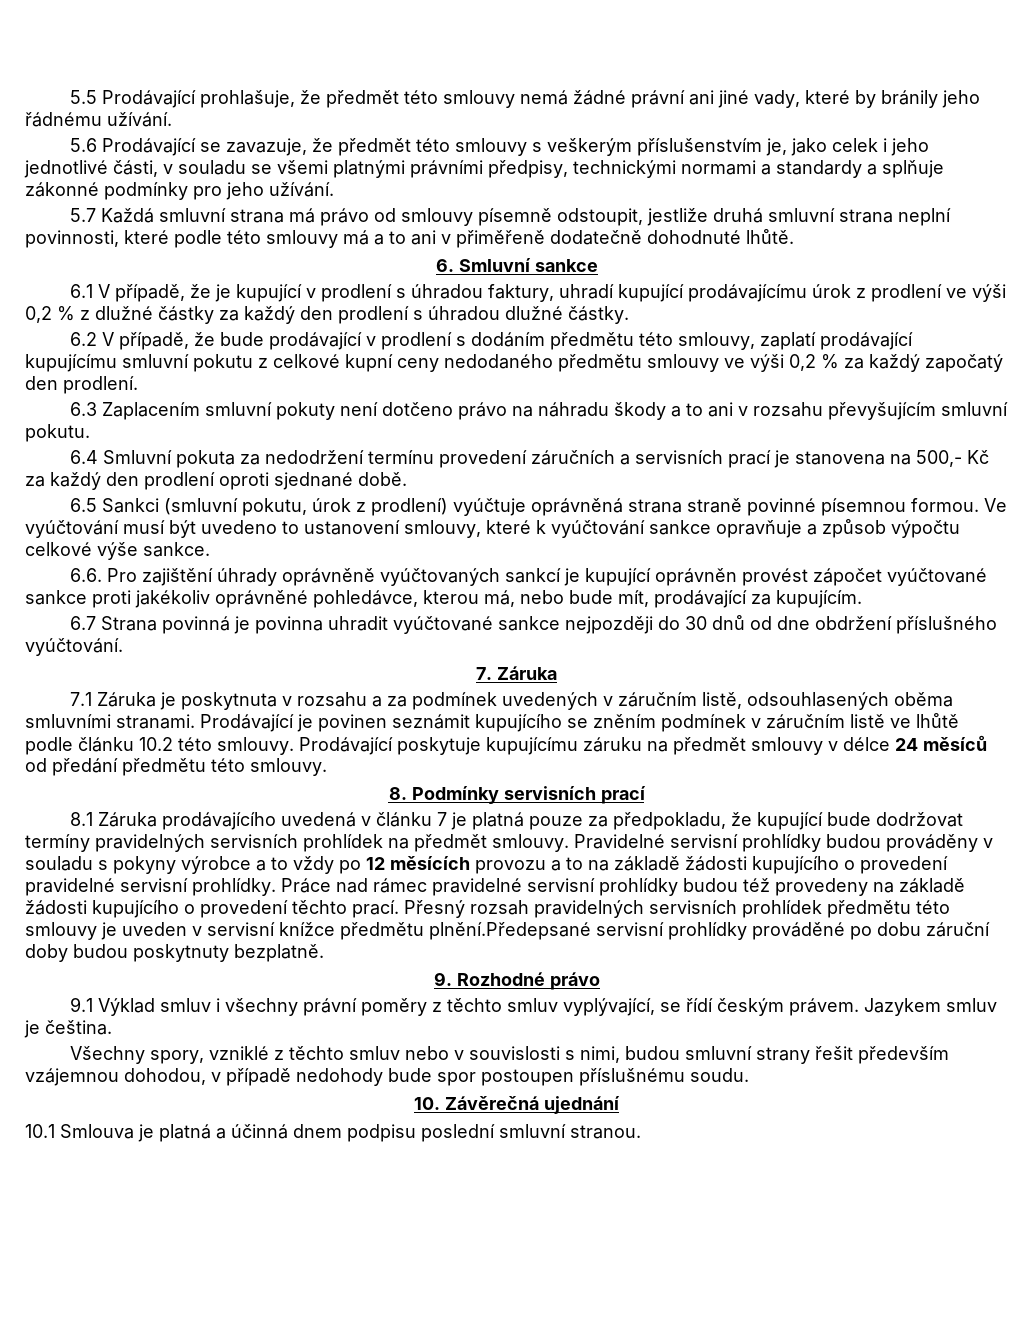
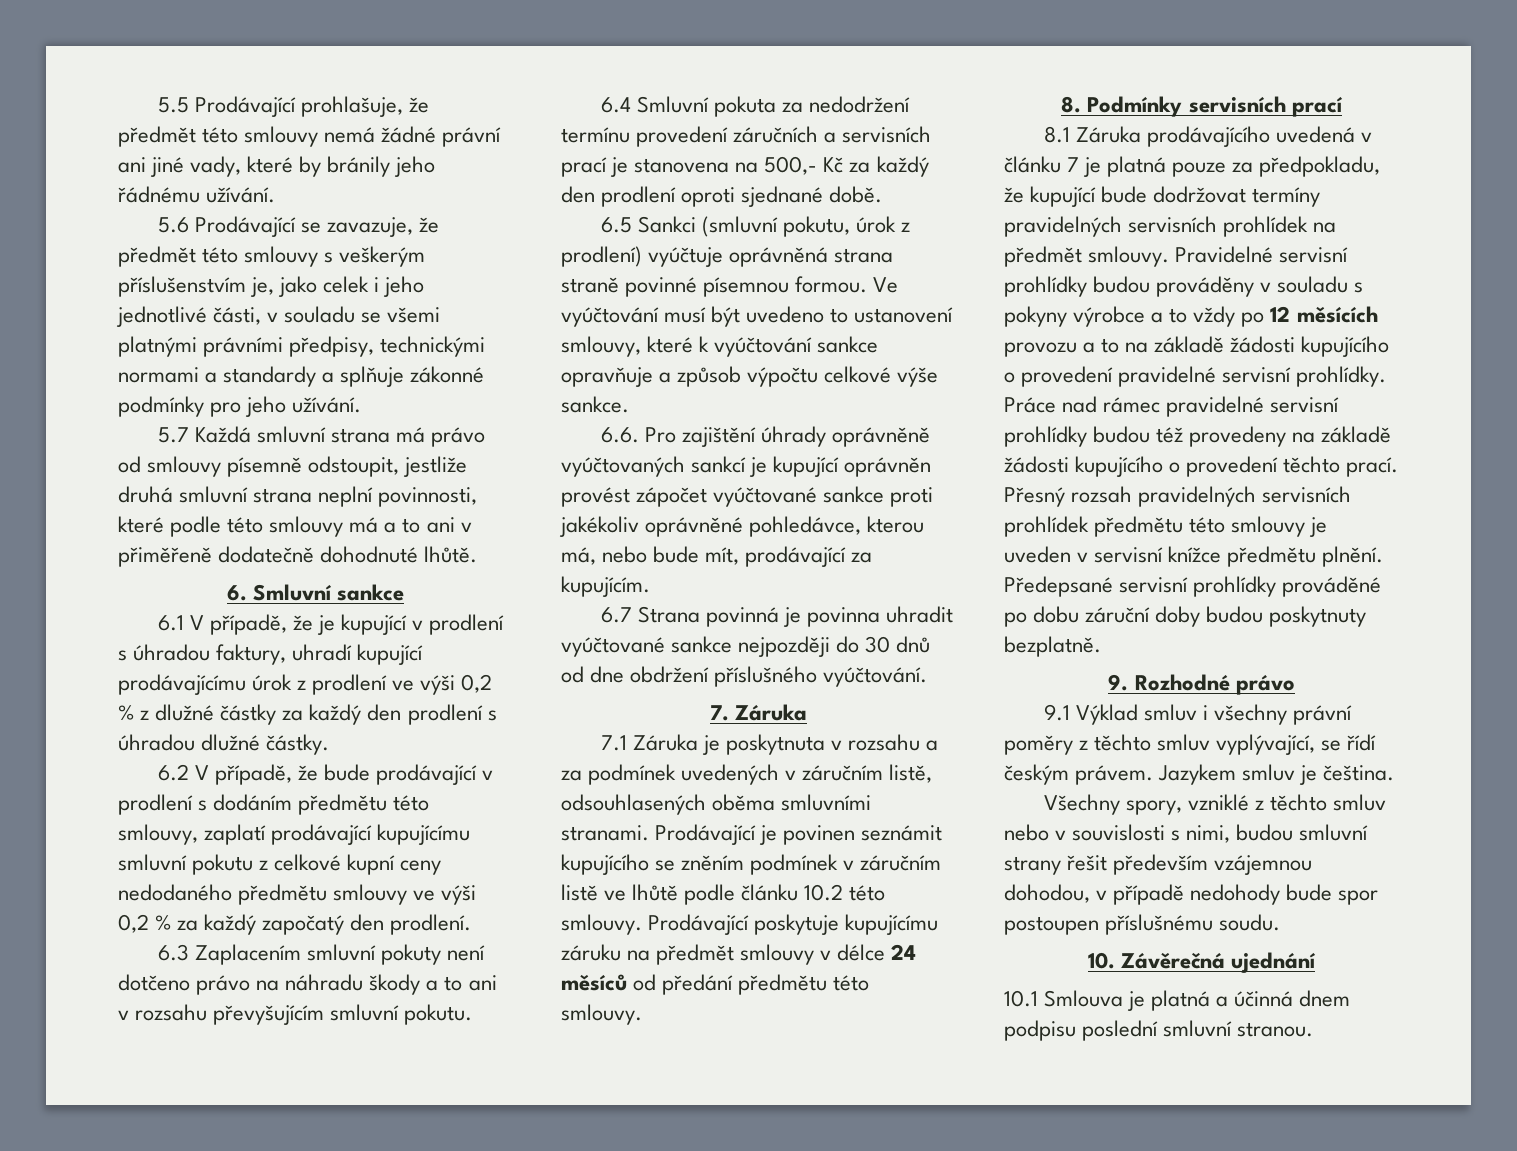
- Přesný rozsah pravidelných servisních prohlídek předmětu této smlouvy je uveden v servisní knížce předmětu plnění.Předepsané servisní prohlídky prováděné po dobu záruční doby budou poskytnuty bezplatně.
+ Přesný rozsah pravidelných servisních prohlídek předmětu této smlouvy je uveden v servisní knížce předmětu plnění. Předepsané servisní prohlídky prováděné po dobu záruční doby budou poskytnuty bezplatně.

